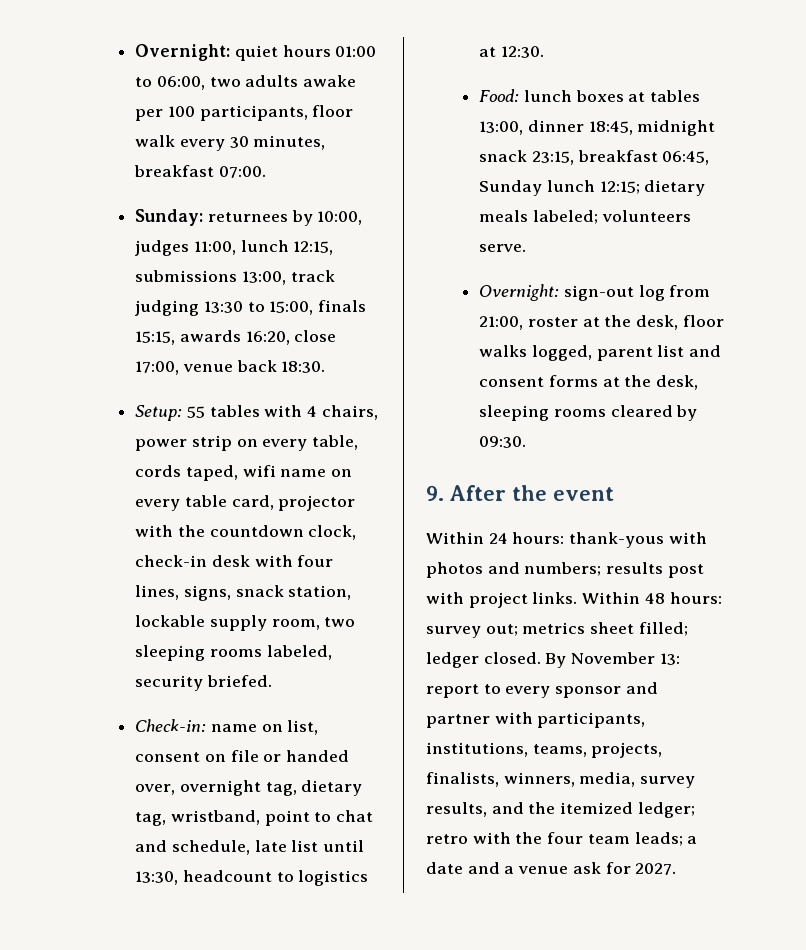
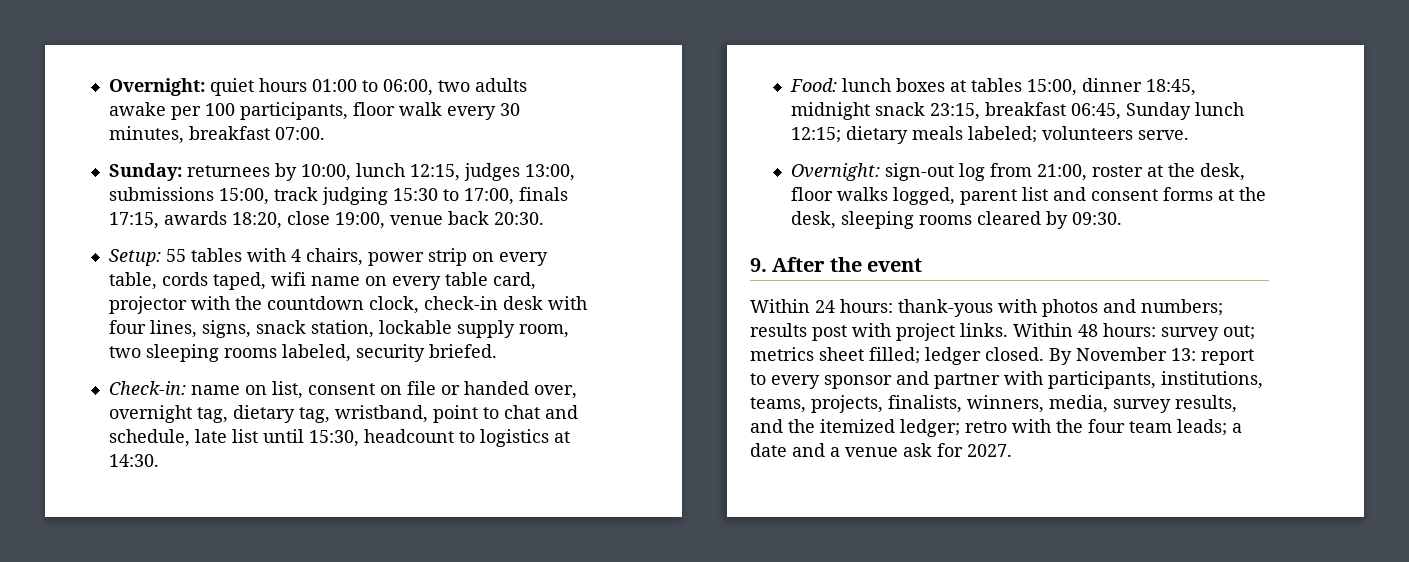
- Sunday: returnees by 10:00, judges 11:00, lunch 12:15, submissions 13:00, track judging 13:30 to 15:00, finals 15:15, awards 16:20, close 17:00, venue back 18:30.
+ Sunday: returnees by 10:00, lunch 12:15, judges 13:00, submissions 15:00, track judging 15:30 to 17:00, finals 17:15, awards 18:20, close 19:00, venue back 20:30.
- Check-in: name on list, consent on file or handed over, overnight tag, dietary tag, wristband, point to chat and schedule, late list until 13:30, headcount to logistics at 12:30.
+ Check-in: name on list, consent on file or handed over, overnight tag, dietary tag, wristband, point to chat and schedule, late list until 15:30, headcount to logistics at 14:30.
- Food: lunch boxes at tables 13:00, dinner 18:45, midnight snack 23:15, breakfast 06:45, Sunday lunch 12:15; dietary meals labeled; volunteers serve.
+ Food: lunch boxes at tables 15:00, dinner 18:45, midnight snack 23:15, breakfast 06:45, Sunday lunch 12:15; dietary meals labeled; volunteers serve.

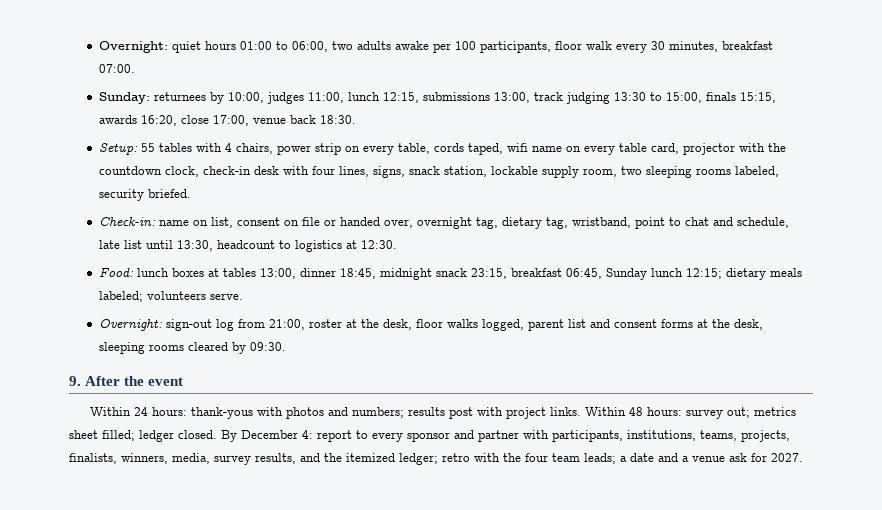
- Sunday: returnees by 10:00, lunch 12:15, judges 13:00, submissions 15:00, track judging 15:30 to 17:00, finals 17:15, awards 18:20, close 19:00, venue back 20:30.
+ Sunday: returnees by 10:00, judges 11:00, lunch 12:15, submissions 13:00, track judging 13:30 to 15:00, finals 15:15, awards 16:20, close 17:00, venue back 18:30.
- Check-in: name on list, consent on file or handed over, overnight tag, dietary tag, wristband, point to chat and schedule, late list until 15:30, headcount to logistics at 14:30.
+ Check-in: name on list, consent on file or handed over, overnight tag, dietary tag, wristband, point to chat and schedule, late list until 13:30, headcount to logistics at 12:30.
- Food: lunch boxes at tables 15:00, dinner 18:45, midnight snack 23:15, breakfast 06:45, Sunday lunch 12:15; dietary meals labeled; volunteers serve.
+ Food: lunch boxes at tables 13:00, dinner 18:45, midnight snack 23:15, breakfast 06:45, Sunday lunch 12:15; dietary meals labeled; volunteers serve.
- By November 13: report to every sponsor and partner with participants, institutions, teams, projects, finalists, winners, media, survey results, and the itemized ledger; retro with the four team leads; a date and a venue ask for 2027.
+ By December 4: report to every sponsor and partner with participants, institutions, teams, projects, finalists, winners, media, survey results, and the itemized ledger; retro with the four team leads; a date and a venue ask for 2027.

